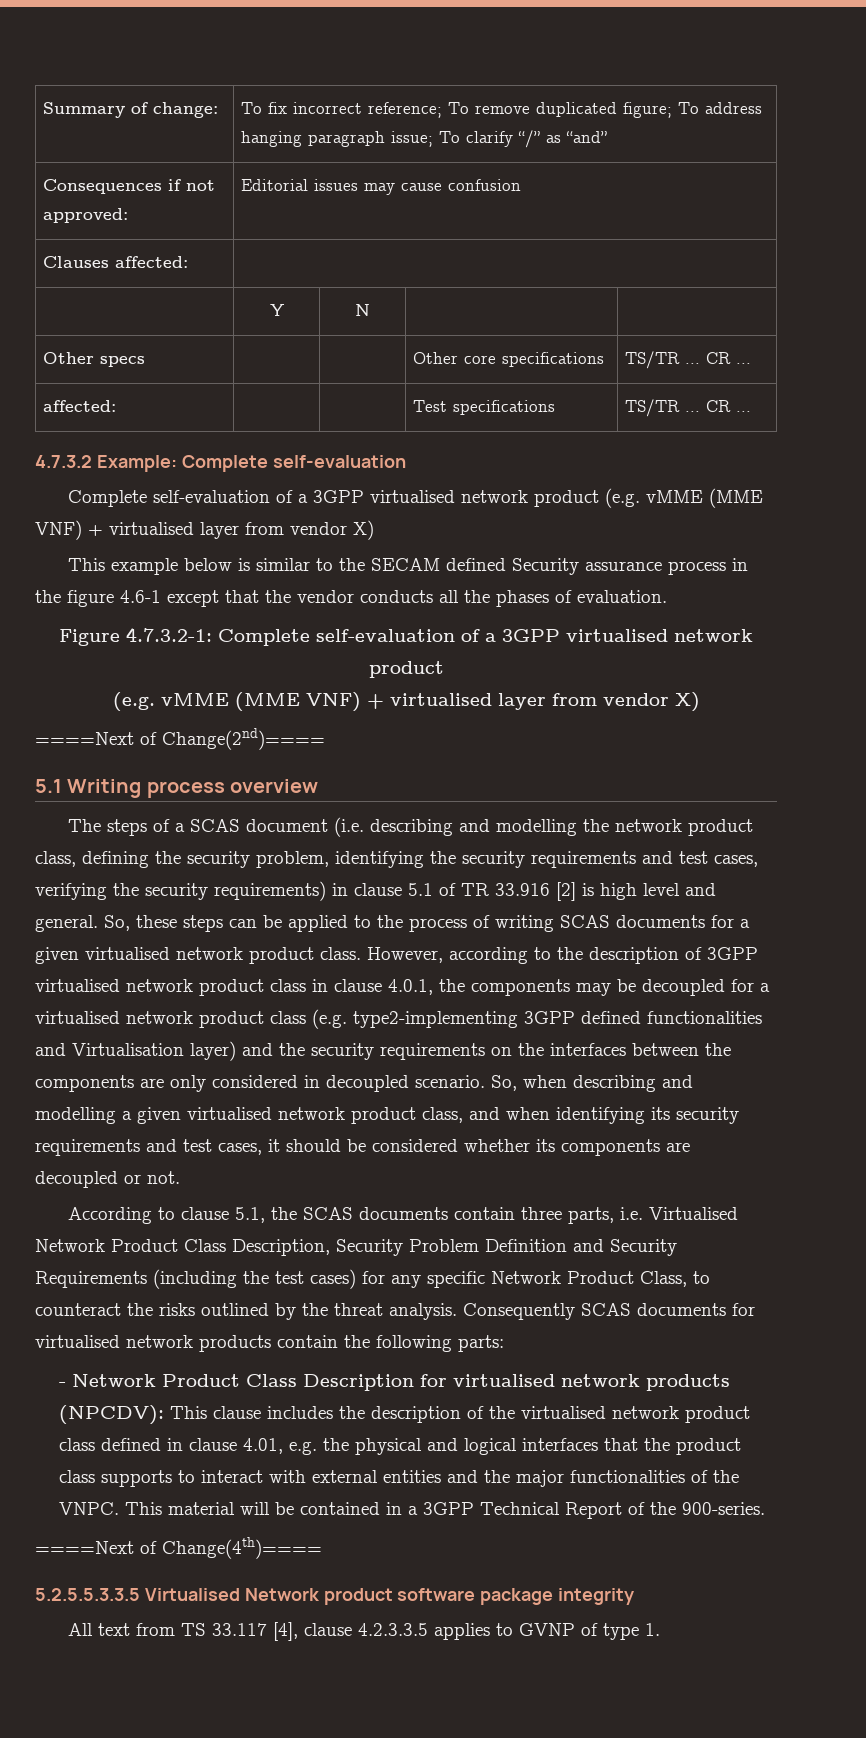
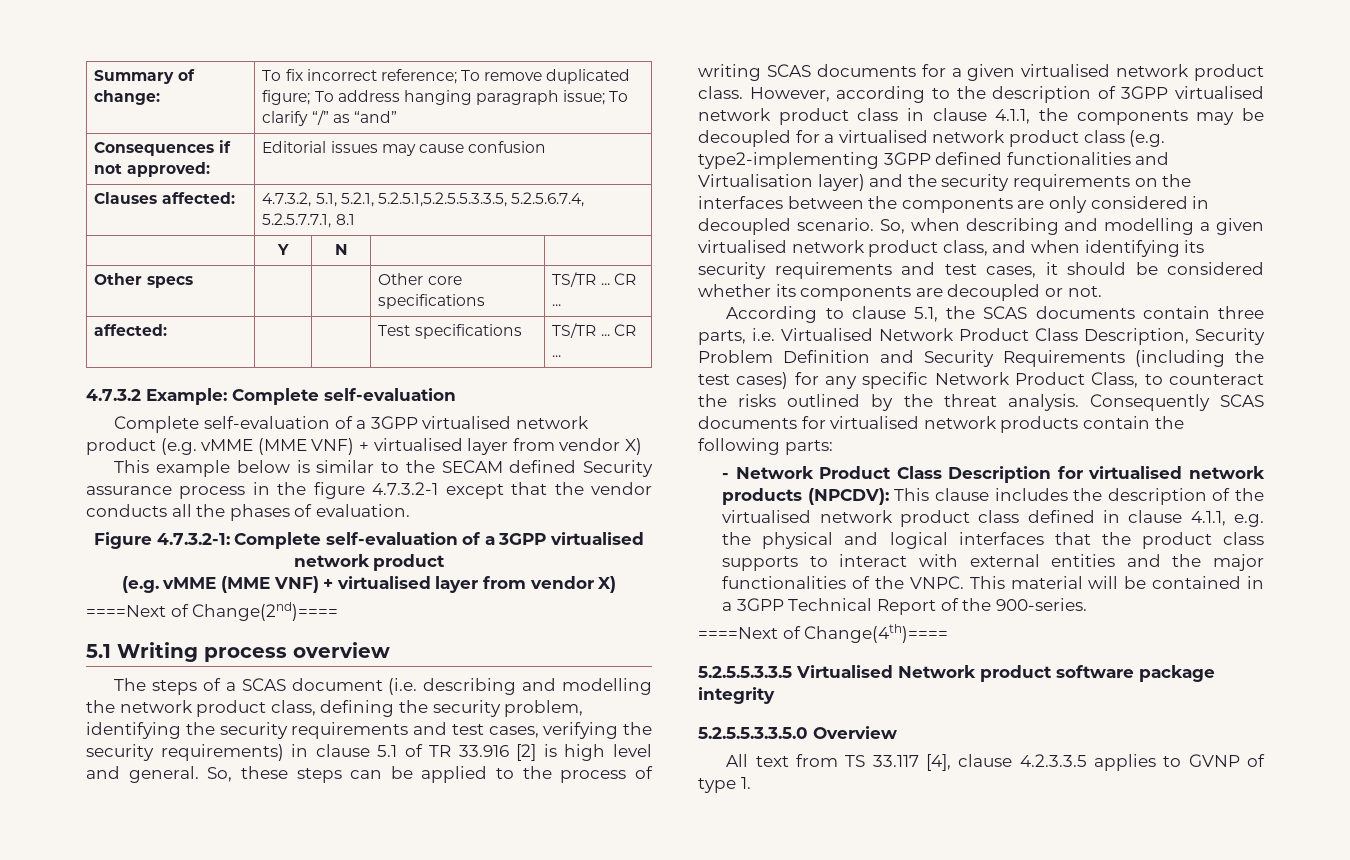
- Clauses affected: |
+ Clauses affected: | 4.7.3.2, 5.1, 5.2.1, 5.2.5.1,5.2.5.5.3.3.5, 5.2.5.6.7.4, 5.2.5.7.7.1, 8.1
- This example below is similar to the SECAM defined Security assurance process in the figure 4.6-1 except that the vendor conducts all the phases of evaluation.
+ This example below is similar to the SECAM defined Security assurance process in the figure 4.7.3.2-1 except that the vendor conducts all the phases of evaluation.
- However, according to the description of 3GPP virtualised network product class in clause 4.0.1, the components may be decoupled for a virtualised network product class (e.g. type2-implementing 3GPP defined functionalities and Virtualisation layer) and the security requirements on the interfaces between the components are only considered in decoupled scenario.
+ However, according to the description of 3GPP virtualised network product class in clause 4.1.1, the components may be decoupled for a virtualised network product class (e.g. type2-implementing 3GPP defined functionalities and Virtualisation layer) and the security requirements on the interfaces between the components are only considered in decoupled scenario.
- - Network Product Class Description for virtualised network products (NPCDV): This clause includes the description of the virtualised network product class defined in clause 4.01, e.g. the physical and logical interfaces that the product class supports to interact with external entities and the major functionalities of the VNPC.
+ - Network Product Class Description for virtualised network products (NPCDV): This clause includes the description of the virtualised network product class defined in clause 4.1.1, e.g. the physical and logical interfaces that the product class supports to interact with external entities and the major functionalities of the VNPC.
+ 5.2.5.5.3.3.5.0 Overview

